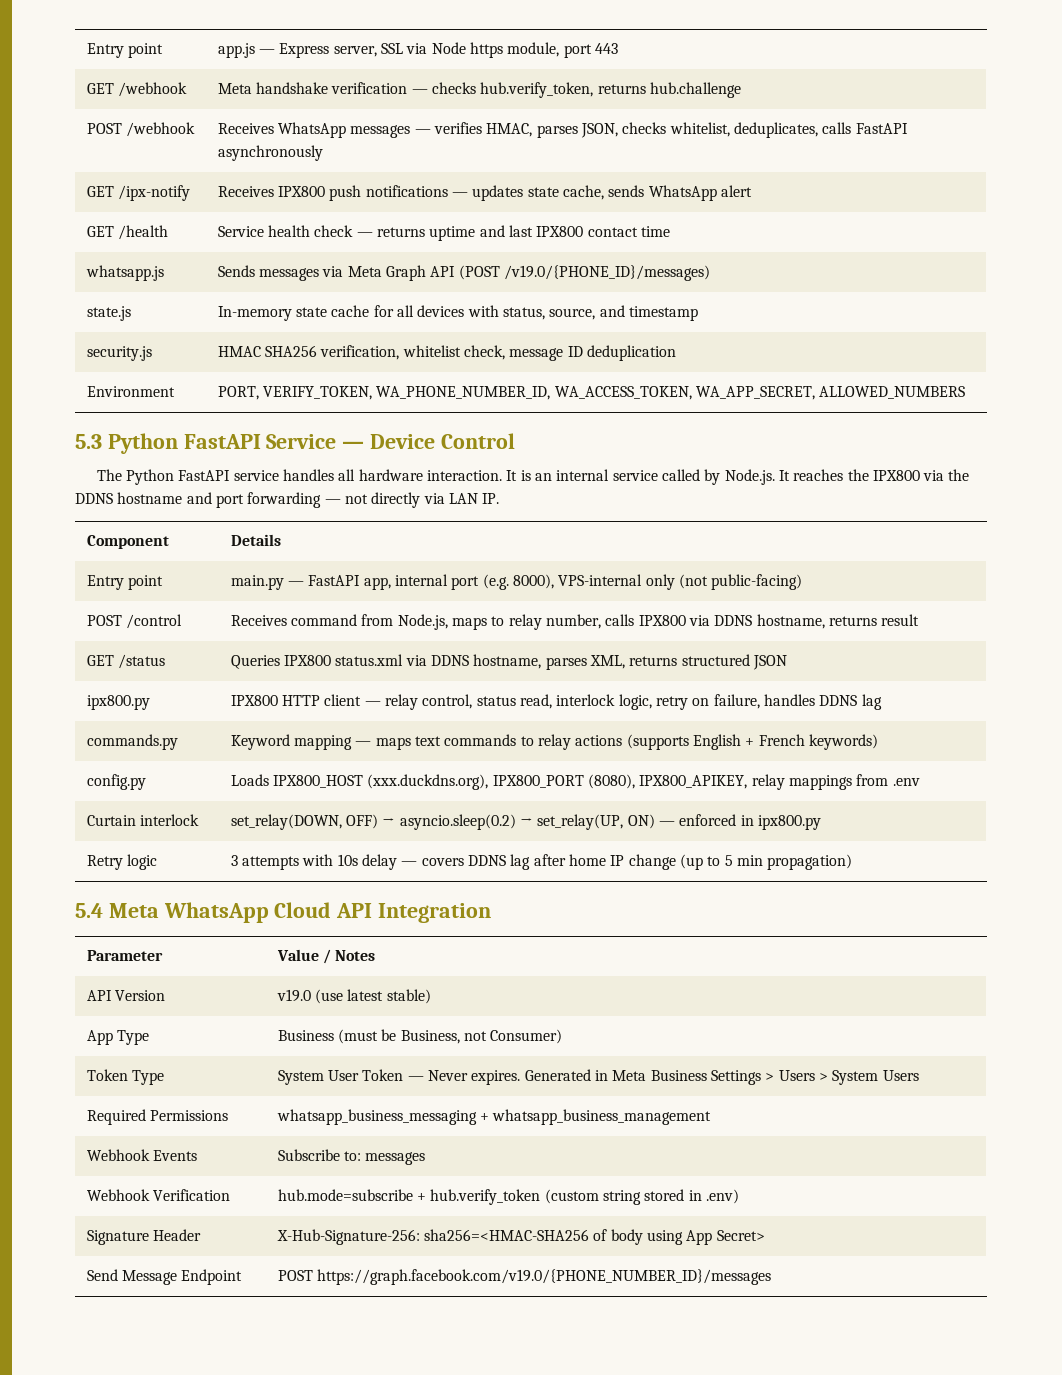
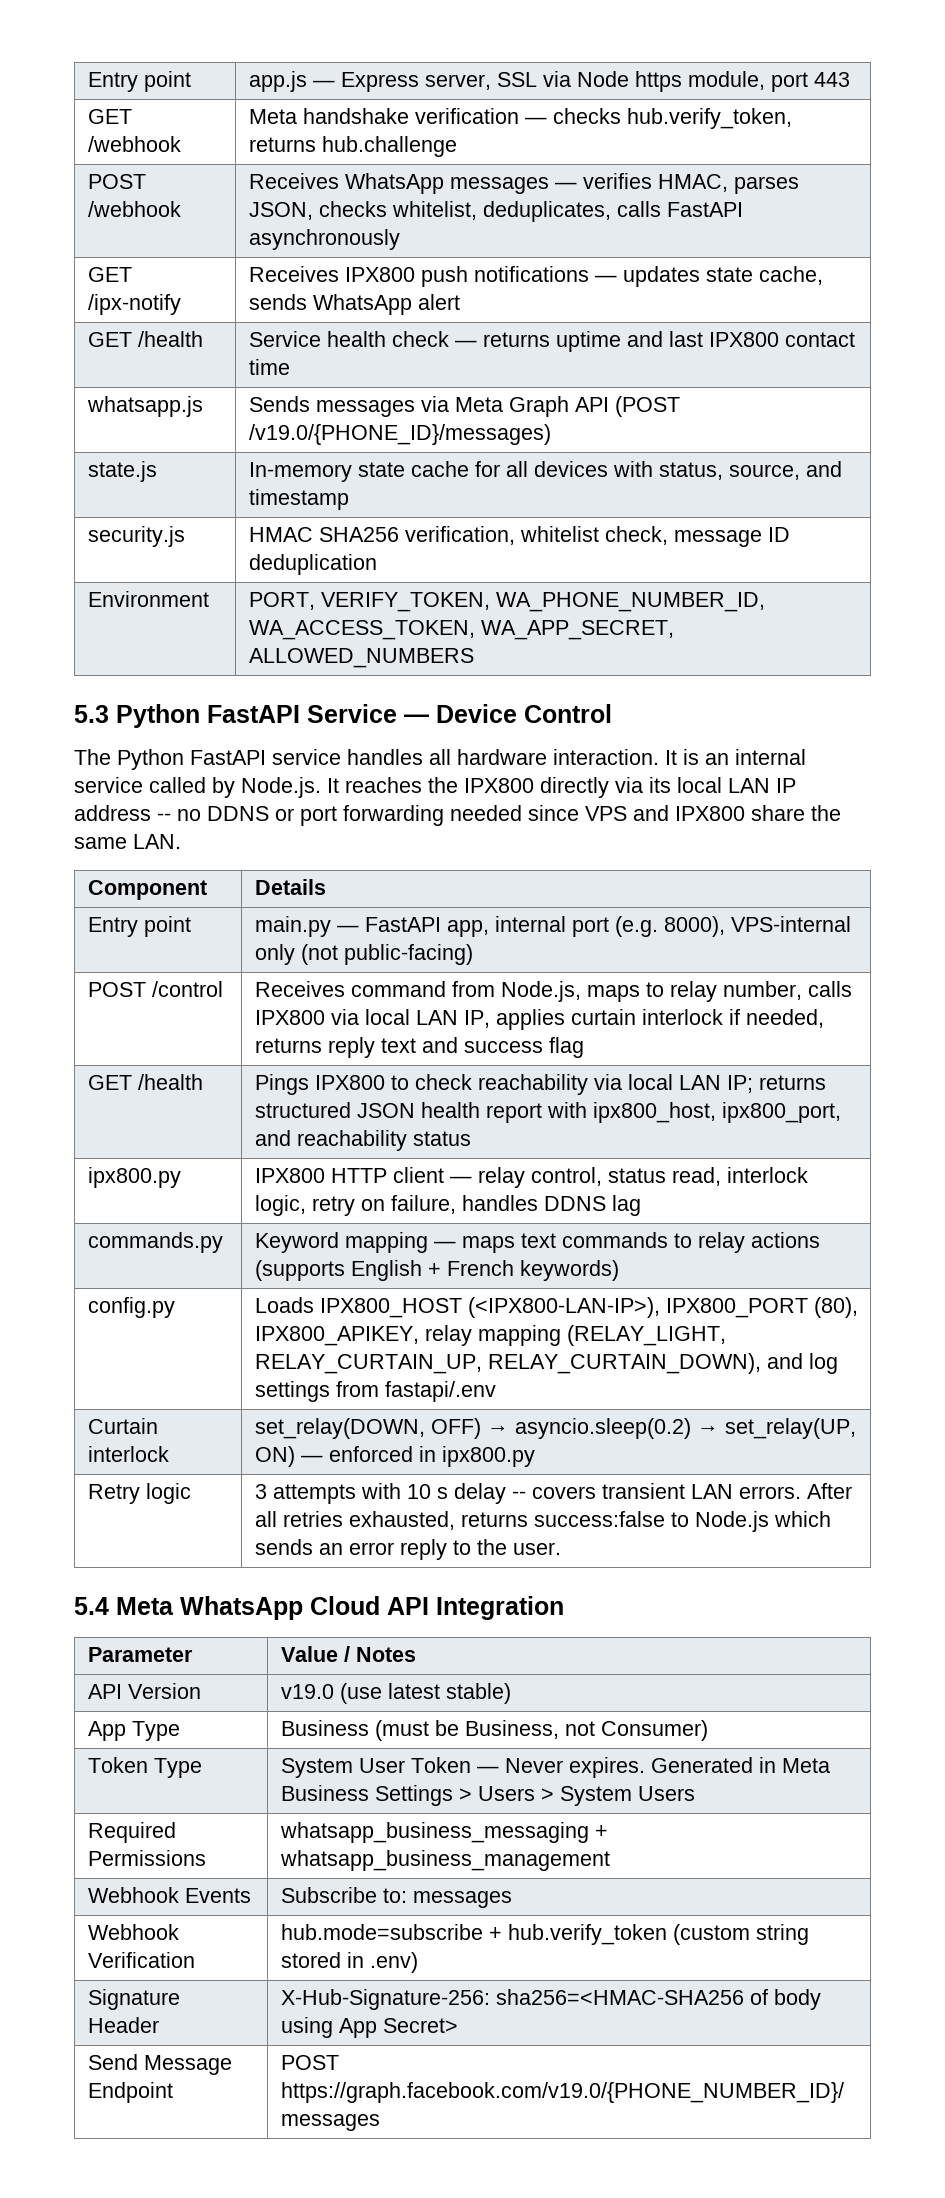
- It is an internal service called by Node.js. It reaches the IPX800 via the DDNS hostname and port forwarding — not directly via LAN IP.
+ It is an internal service called by Node.js. It reaches the IPX800 directly via its local LAN IP address -- no DDNS or port forwarding needed since VPS and IPX800 share the same LAN.
- POST /control | Receives command from Node.js, maps to relay number, calls IPX800 via DDNS hostname, returns result
- GET /status | Queries IPX800 status.xml via DDNS hostname, parses XML, returns structured JSON
+ POST /control | Receives command from Node.js, maps to relay number, calls IPX800 via local LAN IP, applies curtain interlock if needed, returns reply text and success flag
+ GET /health | Pings IPX800 to check reachability via local LAN IP; returns structured JSON health report with ipx800_host, ipx800_port, and reachability status
- config.py | Loads IPX800_HOST (xxx.duckdns.org), IPX800_PORT (8080), IPX800_APIKEY, relay mappings from .env
+ config.py | Loads IPX800_HOST (<IPX800-LAN-IP>), IPX800_PORT (80), IPX800_APIKEY, relay mapping (RELAY_LIGHT, RELAY_CURTAIN_UP, RELAY_CURTAIN_DOWN), and log settings from fastapi/.env
- Retry logic | 3 attempts with 10s delay — covers DDNS lag after home IP change (up to 5 min propagation)
+ Retry logic | 3 attempts with 10 s delay -- covers transient LAN errors. After all retries exhausted, returns success:false to Node.js which sends an error reply to the user.

